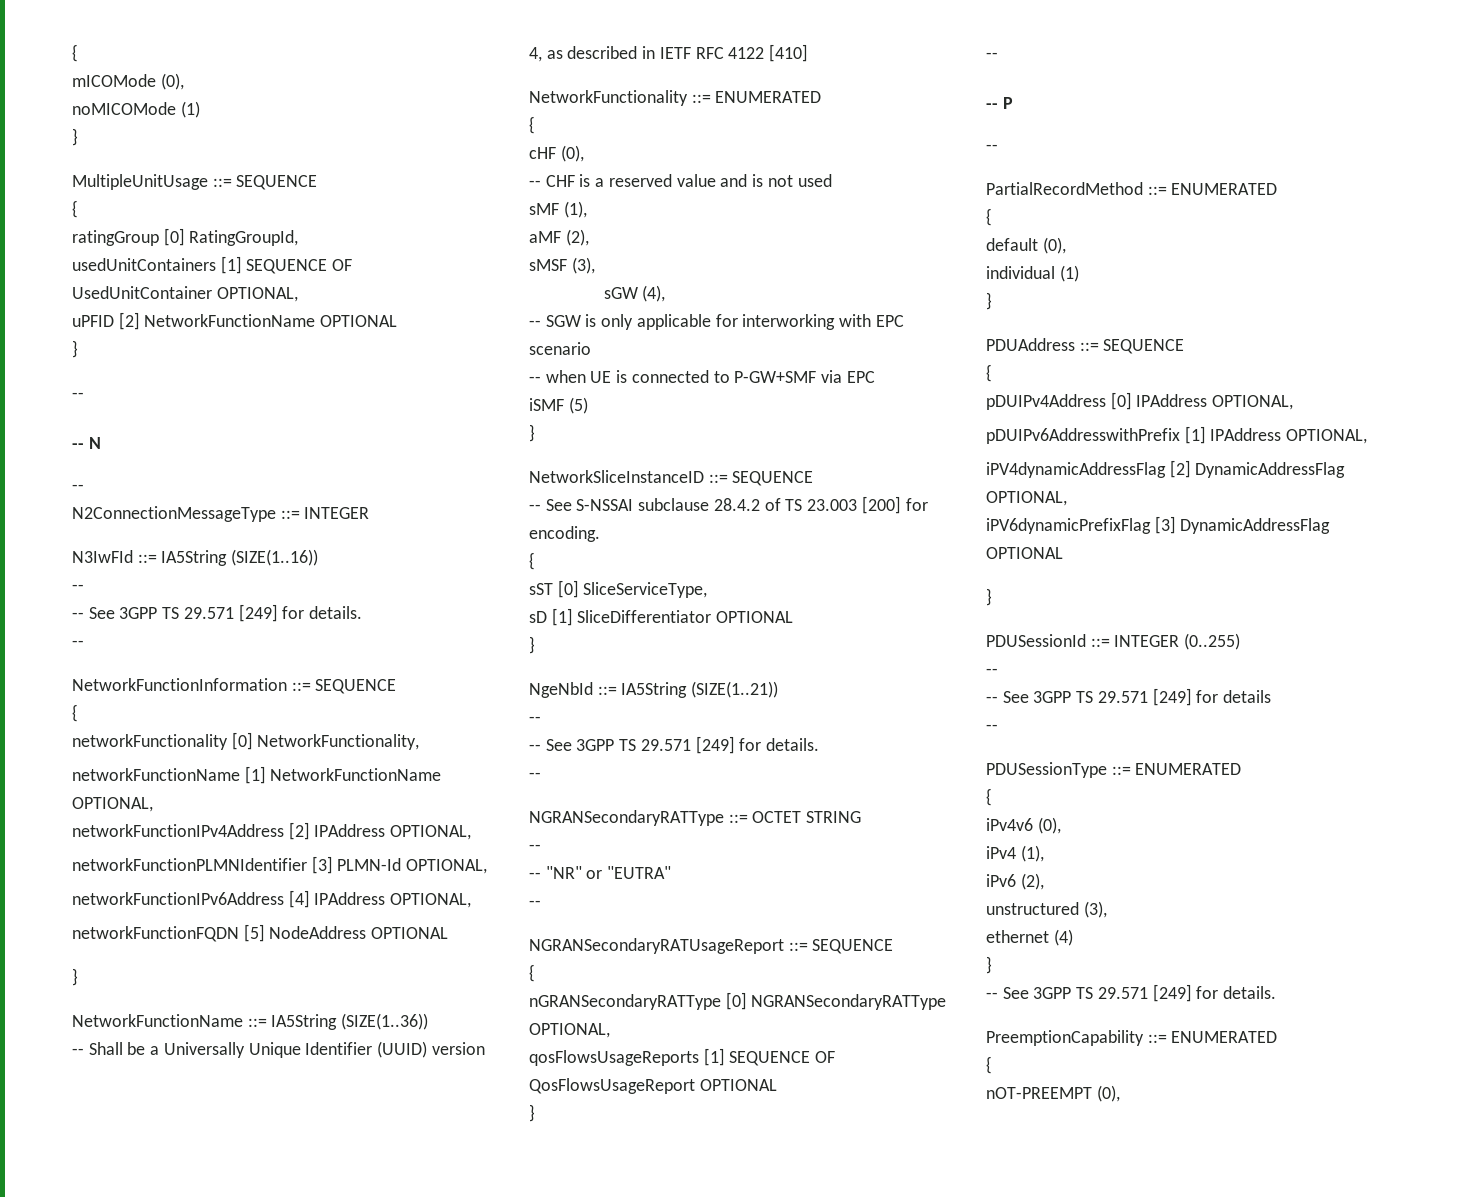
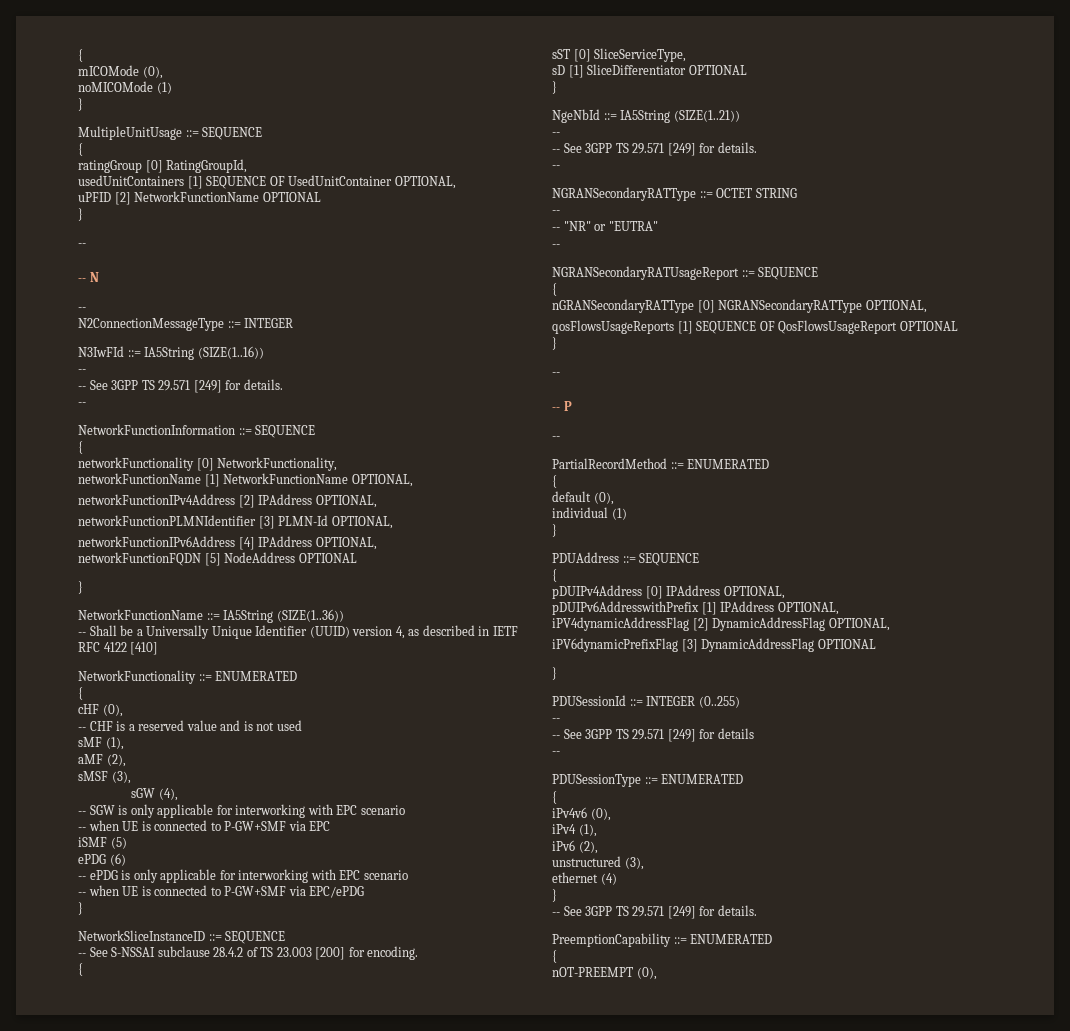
+ ePDG (6)
+ -- ePDG is only applicable for interworking with EPC scenario
+ -- when UE is connected to P-GW+SMF via EPC/ePDG

